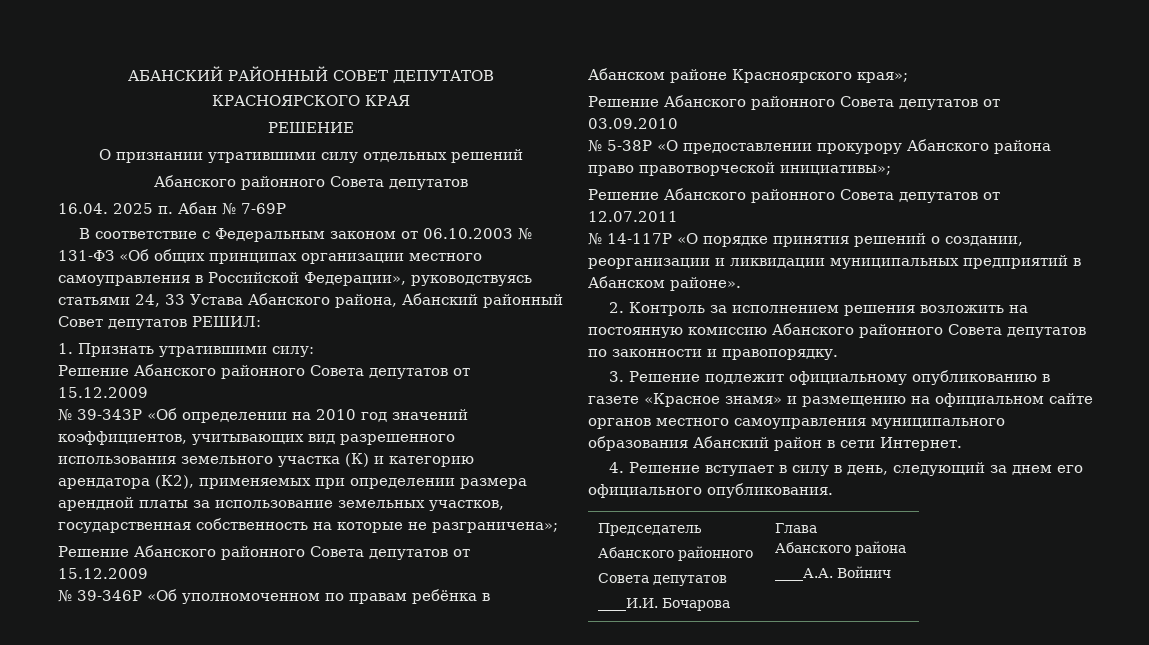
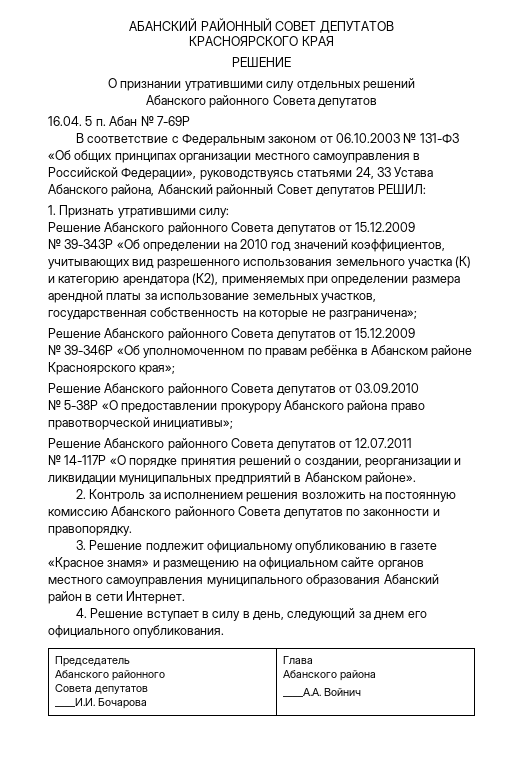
- 16.04. 2025 п. Абан № 7-69Р
+ 16.04. 5 п. Абан № 7-69Р

